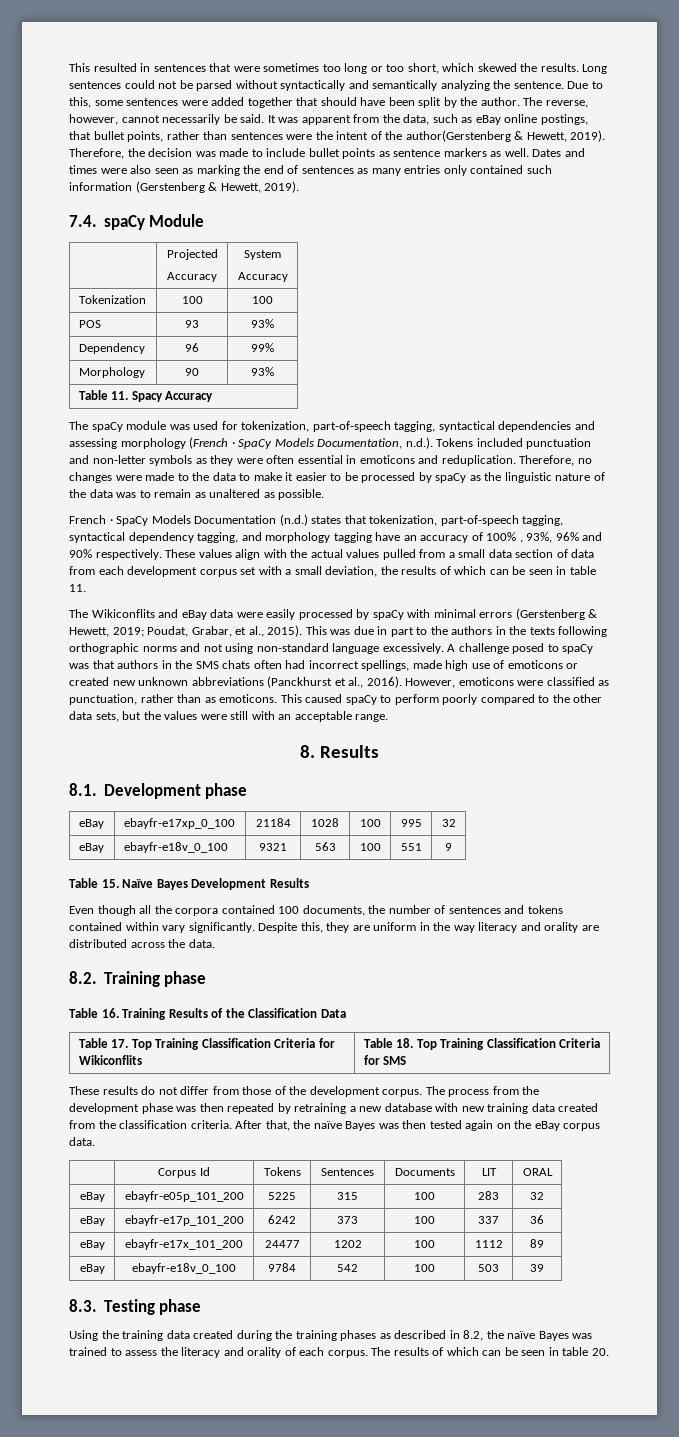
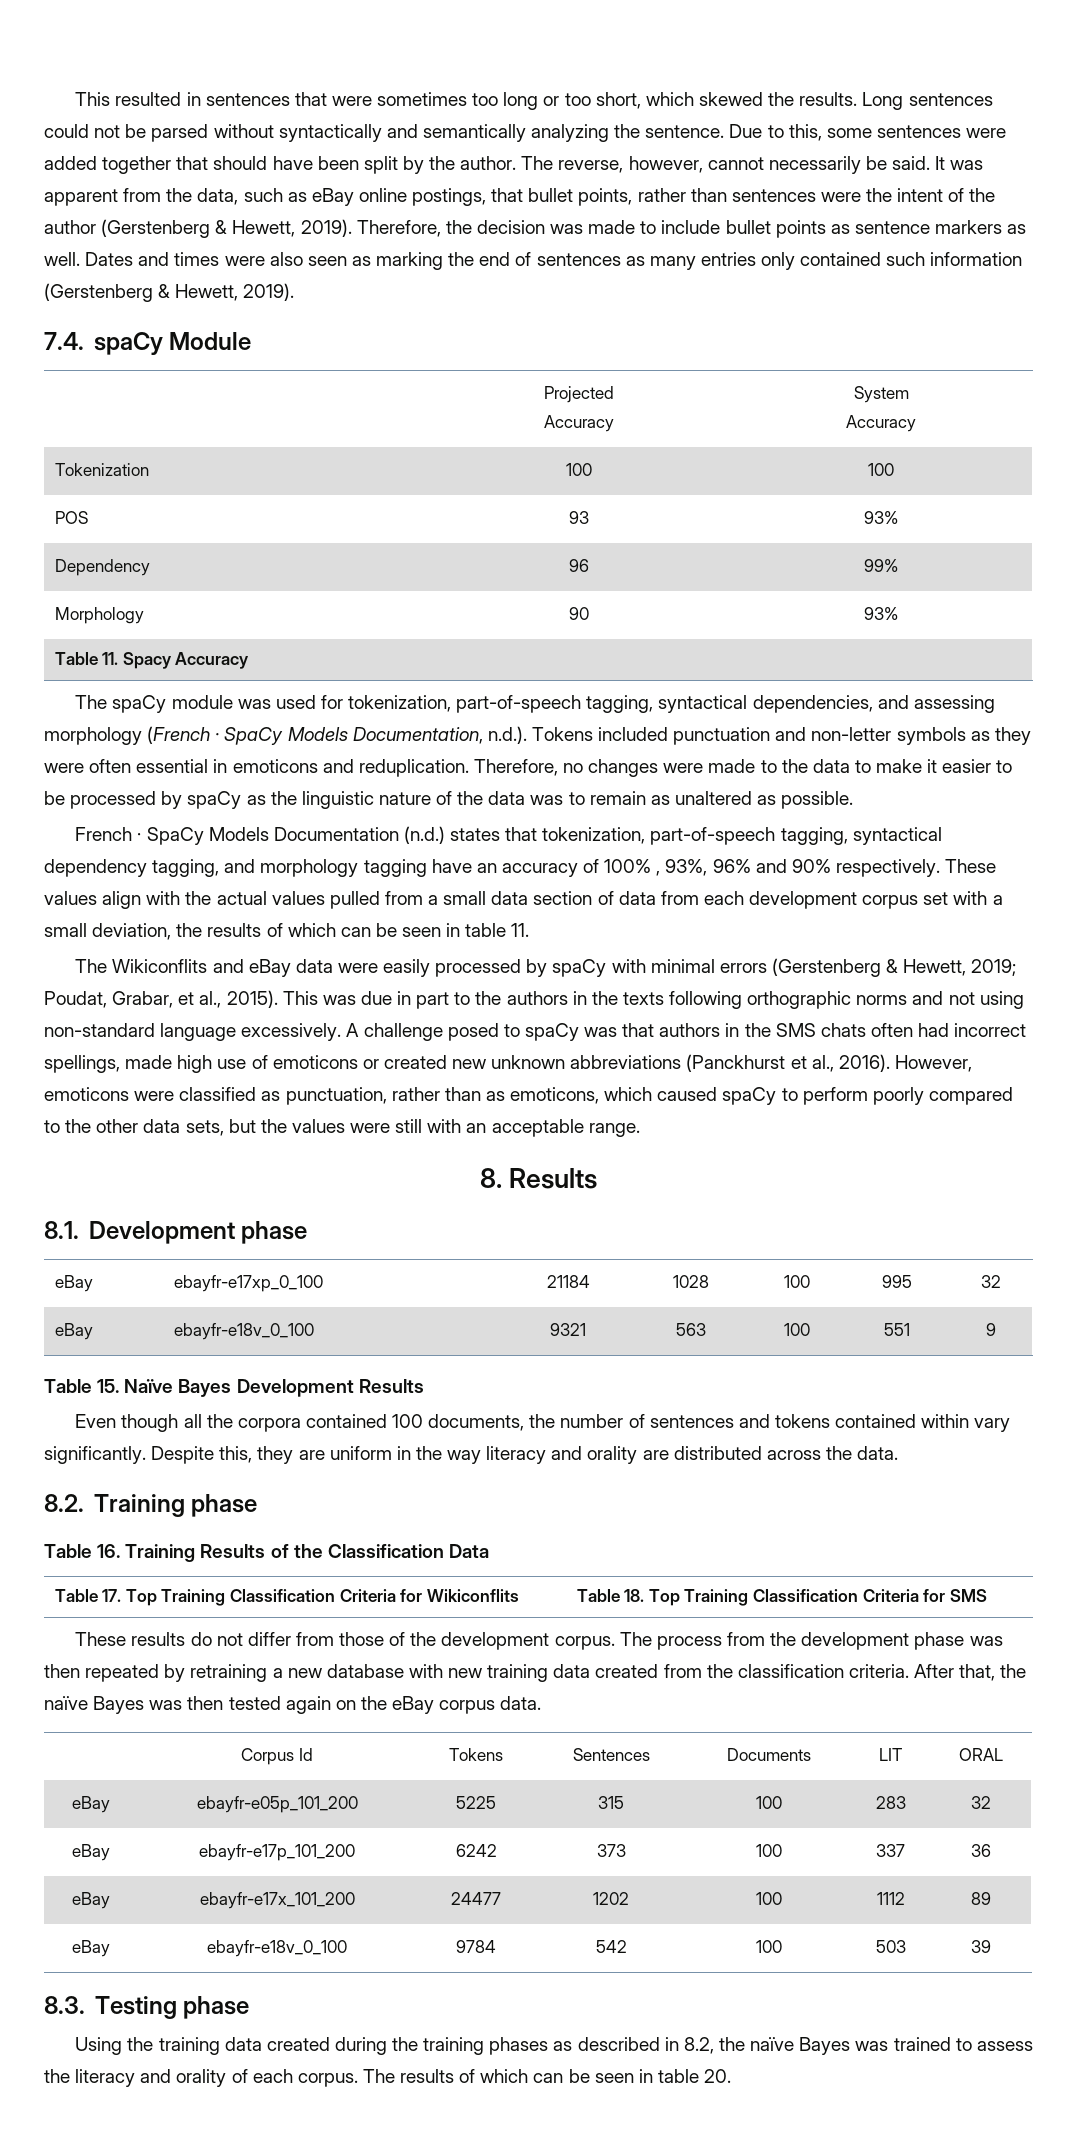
- It was apparent from the data, such as eBay online postings, that bullet points, rather than sentences were the intent of the author(Gerstenberg & Hewett, 2019).
+ It was apparent from the data, such as eBay online postings, that bullet points, rather than sentences were the intent of the author (Gerstenberg & Hewett, 2019).
- The spaCy module was used for tokenization, part-of-speech tagging, syntactical dependencies and assessing morphology (French · SpaCy Models Documentation, n.d.). Tokens included punctuation and non-letter symbols as they were often essential in emoticons and reduplication.
+ The spaCy module was used for tokenization, part-of-speech tagging, syntactical dependencies, and assessing morphology (French · SpaCy Models Documentation, n.d.). Tokens included punctuation and non-letter symbols as they were often essential in emoticons and reduplication.
- However, emoticons were classified as punctuation, rather than as emoticons. This caused spaCy to perform poorly compared to the other data sets, but the values were still with an acceptable range.
+ However, emoticons were classified as punctuation, rather than as emoticons, which caused spaCy to perform poorly compared to the other data sets, but the values were still with an acceptable range.

